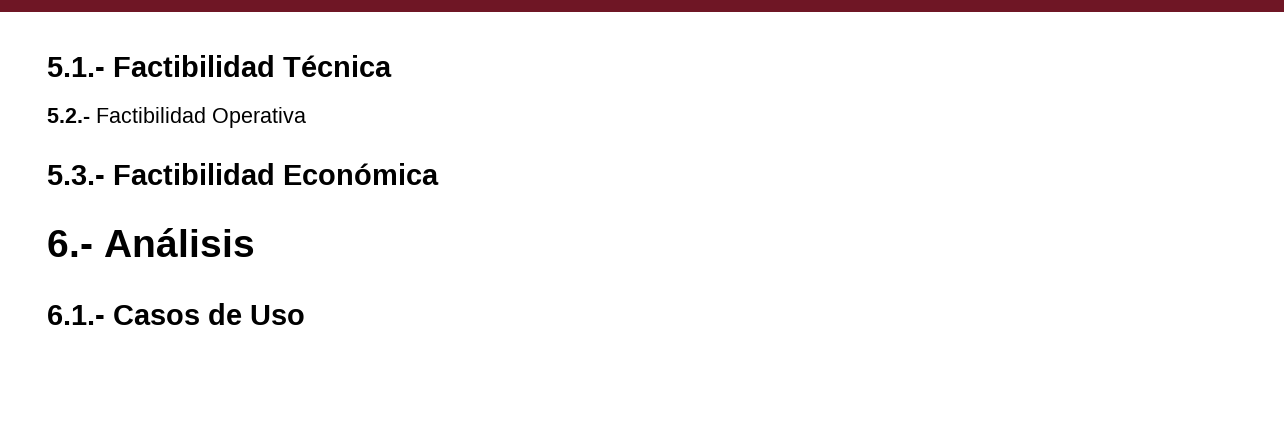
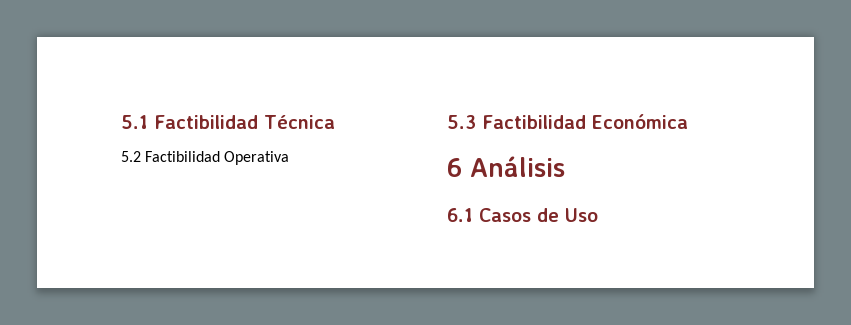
- 5.1.- Factibilidad Técnica
+ 5.1 Factibilidad Técnica
- 5.2.- Factibilidad Operativa
+ 5.2 Factibilidad Operativa
- 5.3.- Factibilidad Económica
+ 5.3 Factibilidad Económica
- 6.- Análisis
+ 6 Análisis
- 6.1.- Casos de Uso
+ 6.1 Casos de Uso

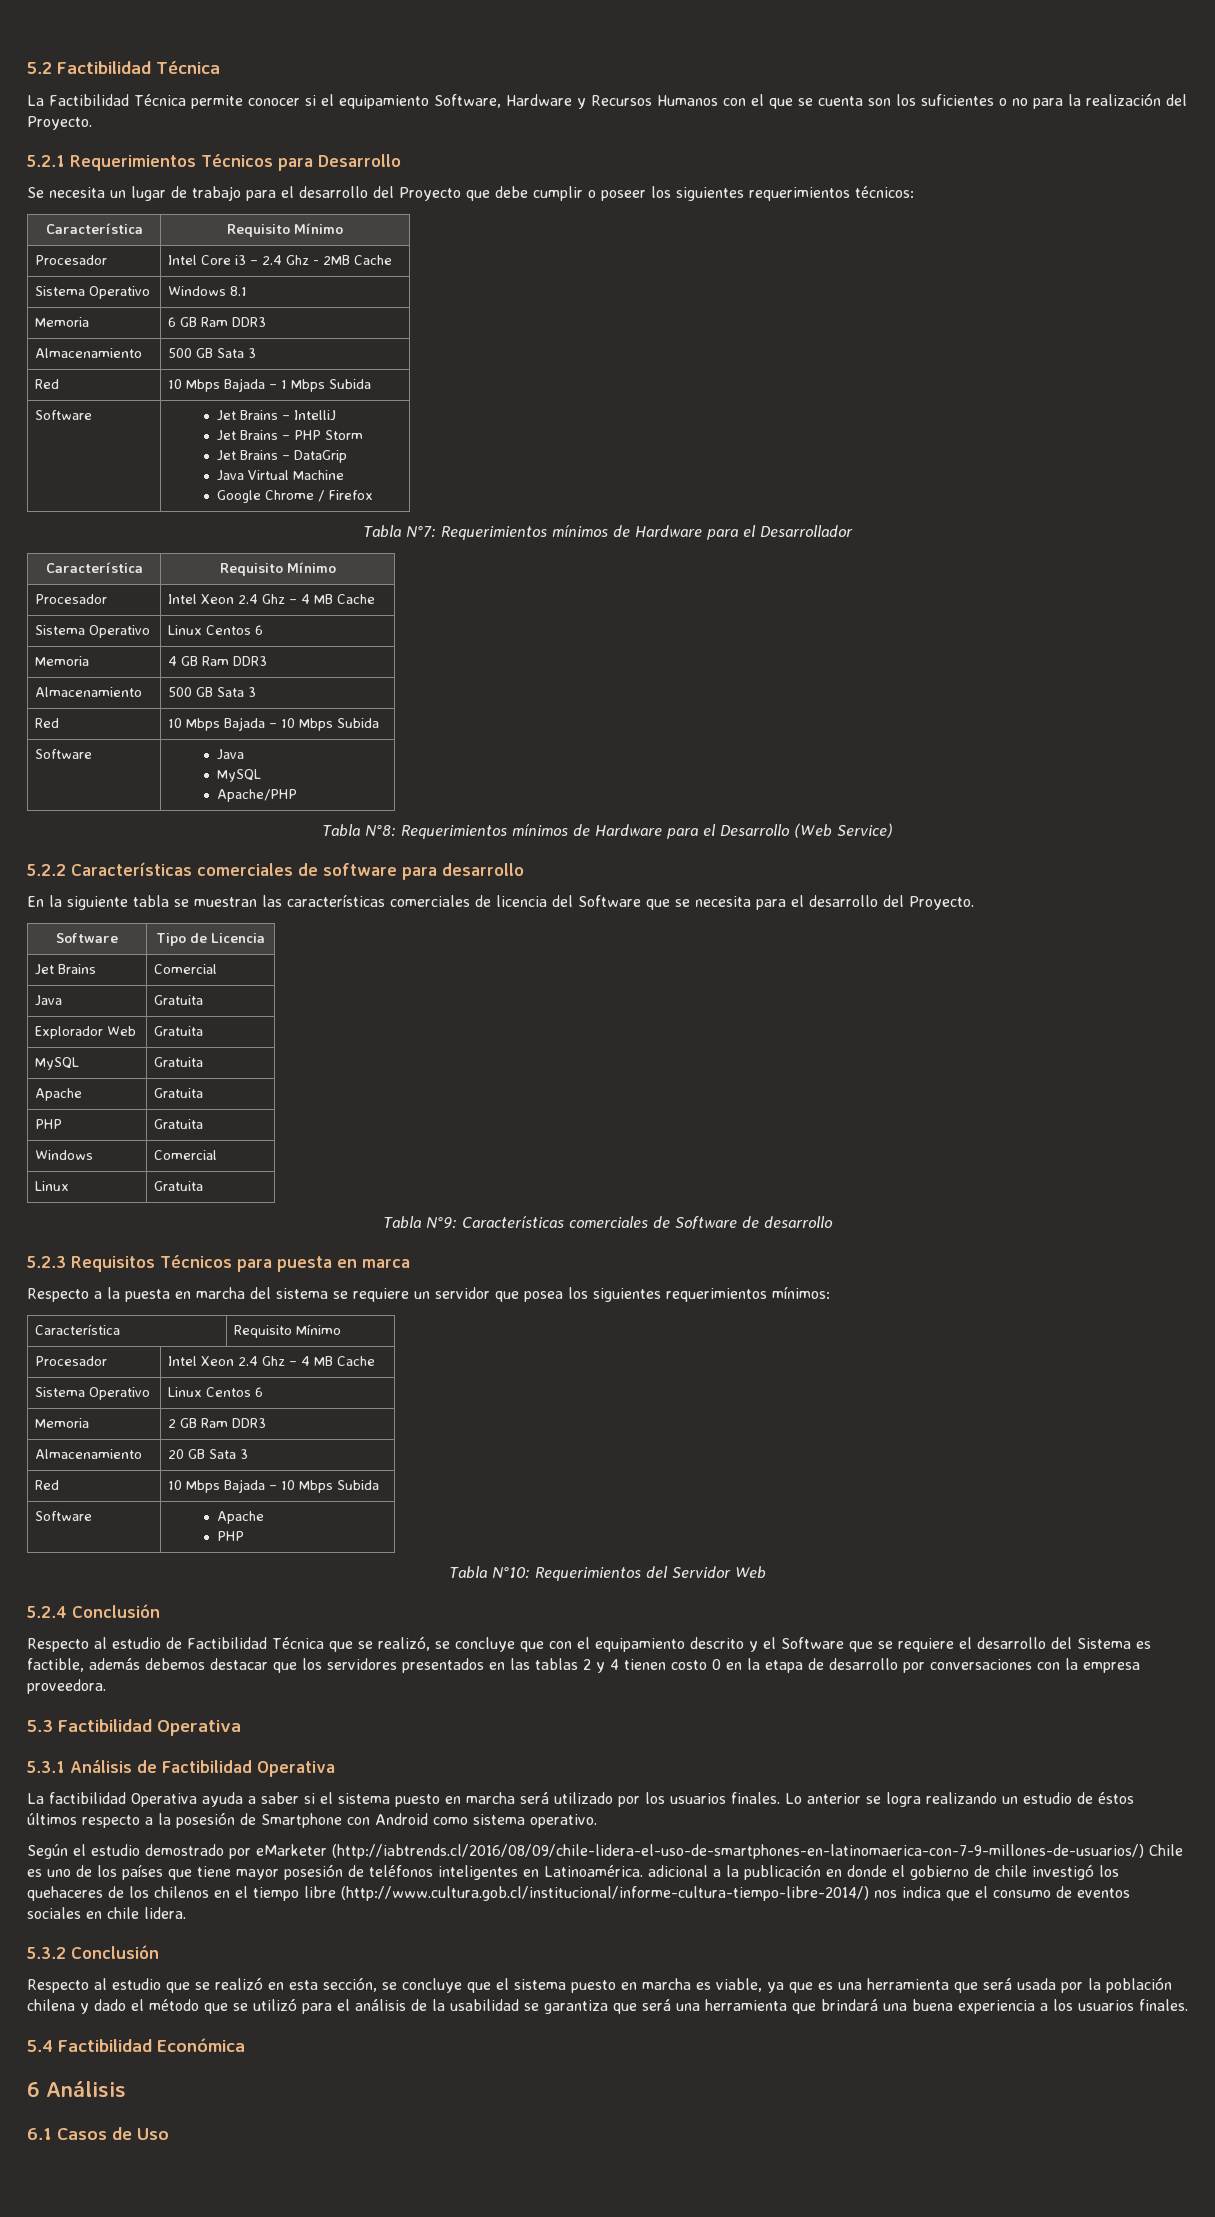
- 5.1 Factibilidad Técnica
+ 5.2 Factibilidad Técnica
- 5.2 Factibilidad Operativa
- 5.3 Factibilidad Económica
+ La Factibilidad Técnica permite conocer si el equipamiento Software, Hardware y Recursos Humanos con el que se cuenta son los suficientes o no para la realización del Proyecto.
+ 5.2.1 Requerimientos Técnicos para Desarrollo
+ Se necesita un lugar de trabajo para el desarrollo del Proyecto que debe cumplir o poseer los siguientes requerimientos técnicos:
+ Característica | Requisito Mínimo
+ Procesador | Intel Core i3 – 2.4 Ghz - 2MB Cache
+ Sistema Operativo | Windows 8.1
+ Memoria | 6 GB Ram DDR3
+ Almacenamiento | 500 GB Sata 3
+ Red | 10 Mbps Bajada – 1 Mbps Subida
+ Software | Jet Brains – IntelliJ
+ Jet Brains – PHP Storm
+ Jet Brains – DataGrip
+ Java Virtual Machine
+ Google Chrome / Firefox
+ Tabla N°7: Requerimientos mínimos de Hardware para el Desarrollador
+ Característica | Requisito Mínimo
+ Procesador | Intel Xeon 2.4 Ghz – 4 MB Cache
+ Sistema Operativo | Linux Centos 6
+ Memoria | 4 GB Ram DDR3
+ Almacenamiento | 500 GB Sata 3
+ Red | 10 Mbps Bajada – 10 Mbps Subida
+ Software | Java
+ MySQL
+ Apache/PHP
+ Tabla N°8: Requerimientos mínimos de Hardware para el Desarrollo (Web Service)
+ 5.2.2 Características comerciales de software para desarrollo
+ En la siguiente tabla se muestran las características comerciales de licencia del Software que se necesita para el desarrollo del Proyecto.
+ Software | Tipo de Licencia
+ Jet Brains | Comercial
+ Java | Gratuita
+ Explorador Web | Gratuita
+ MySQL | Gratuita
+ Apache | Gratuita
+ PHP | Gratuita
+ Windows | Comercial
+ Linux | Gratuita
+ Tabla N°9: Características comerciales de Software de desarrollo
+ 5.2.3 Requisitos Técnicos para puesta en marca
+ Respecto a la puesta en marcha del sistema se requiere un servidor que posea los siguientes requerimientos mínimos:
+ Característica | Requisito Mínimo
+ Procesador | Intel Xeon 2.4 Ghz – 4 MB Cache
+ Sistema Operativo | Linux Centos 6
+ Memoria | 2 GB Ram DDR3
+ Almacenamiento | 20 GB Sata 3
+ Red | 10 Mbps Bajada – 10 Mbps Subida
+ Software | Apache
+ PHP
+ Tabla N°10: Requerimientos del Servidor Web
+ 5.2.4 Conclusión
+ Respecto al estudio de Factibilidad Técnica que se realizó, se concluye que con el equipamiento descrito y el Software que se requiere el desarrollo del Sistema es factible, además debemos destacar que los servidores presentados en las tablas 2 y 4 tienen costo 0 en la etapa de desarrollo por conversaciones con la empresa proveedora.
+ 5.3 Factibilidad Operativa
+ 5.3.1 Análisis de Factibilidad Operativa
+ La factibilidad Operativa ayuda a saber si el sistema puesto en marcha será utilizado por los usuarios finales. Lo anterior se logra realizando un estudio de éstos últimos respecto a la posesión de Smartphone con Android como sistema operativo.
+ Según el estudio demostrado por eMarketer (http://iabtrends.cl/2016/08/09/chile-lidera-el-uso-de-smartphones-en-latinomaerica-con-7-9-millones-de-usuarios/) Chile es uno de los países que tiene mayor posesión de teléfonos inteligentes en Latinoamérica. adicional a la publicación en donde el gobierno de chile investigó los quehaceres de los chilenos en el tiempo libre (http://www.cultura.gob.cl/institucional/informe-cultura-tiempo-libre-2014/) nos indica que el consumo de eventos sociales en chile lidera.
+ 5.3.2 Conclusión
+ Respecto al estudio que se realizó en esta sección, se concluye que el sistema puesto en marcha es viable, ya que es una herramienta que será usada por la población chilena y dado el método que se utilizó para el análisis de la usabilidad se garantiza que será una herramienta que brindará una buena experiencia a los usuarios finales.
+ 5.4 Factibilidad Económica

